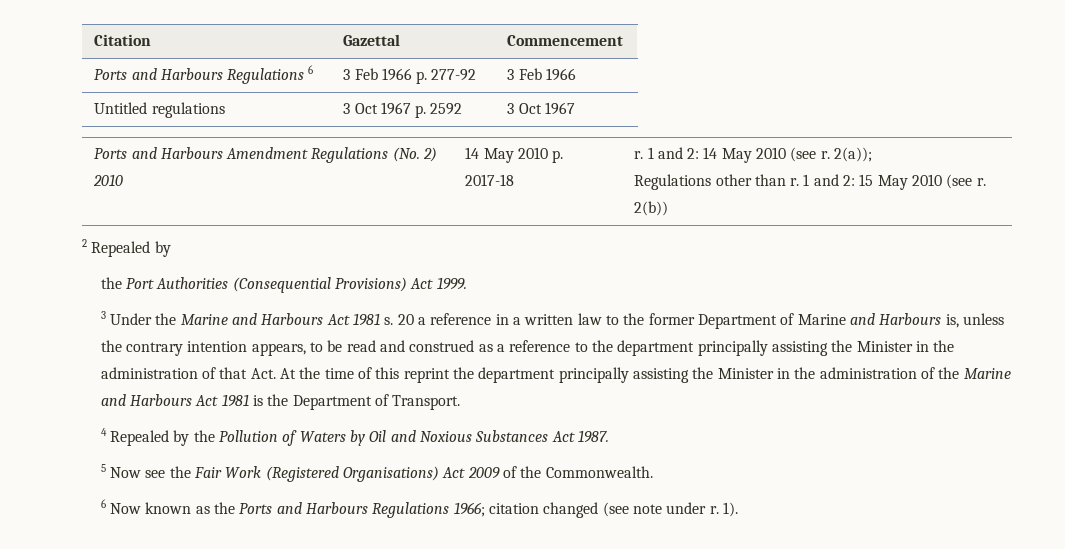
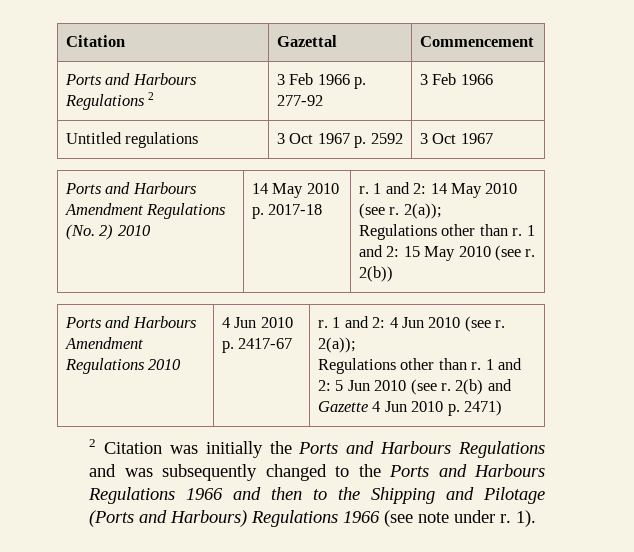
- Ports and Harbours Regulations 6 | 3 Feb 1966 p. 277-92 | 3 Feb 1966
+ Ports and Harbours Regulations 2 | 3 Feb 1966 p. 277-92 | 3 Feb 1966
- 2 Repealed by
- the Port Authorities (Consequential Provisions) Act 1999.
- 3 Under the Marine and Harbours Act 1981 s. 20 a reference in a written law to the former Department of Marine and Harbours is, unless the contrary intention appears, to be read and construed as a reference to the department principally assisting the Minister in the administration of that Act. At the time of this reprint the department principally assisting the Minister in the administration of the Marine and Harbours Act 1981 is the Department of Transport.
- 4 Repealed by the Pollution of Waters by Oil and Noxious Substances Act 1987.
- 5 Now see the Fair Work (Registered Organisations) Act 2009 of the Commonwealth.
- 6 Now known as the Ports and Harbours Regulations 1966; citation changed (see note under r.
+ Ports and Harbours Amendment Regulations 2010 | 4 Jun 2010 p. 2417-67 | r. 1 and 2: 4 Jun 2010 (see r. 2(a));
+ Regulations other than r. 1 and 2: 5 Jun 2010 (see r. 2(b) and Gazette 4 Jun 2010 p. 2471)
+ 2 Citation was initially the Ports and Harbours Regulations and was subsequently changed to the Ports and Harbours Regulations 1966 and then to the Shipping and Pilotage (Ports and Harbours) Regulations 1966 (see note under r.

